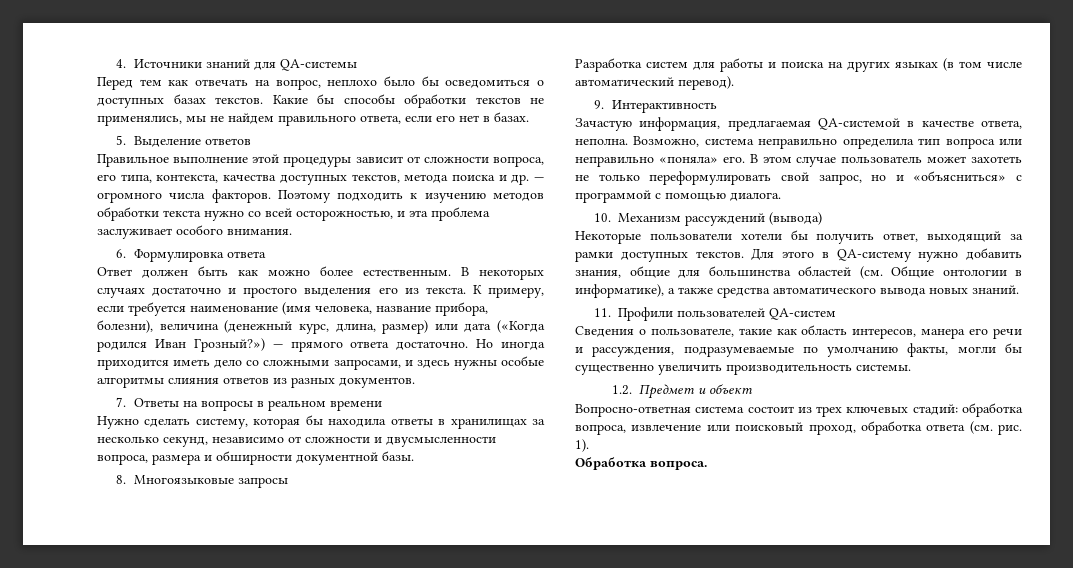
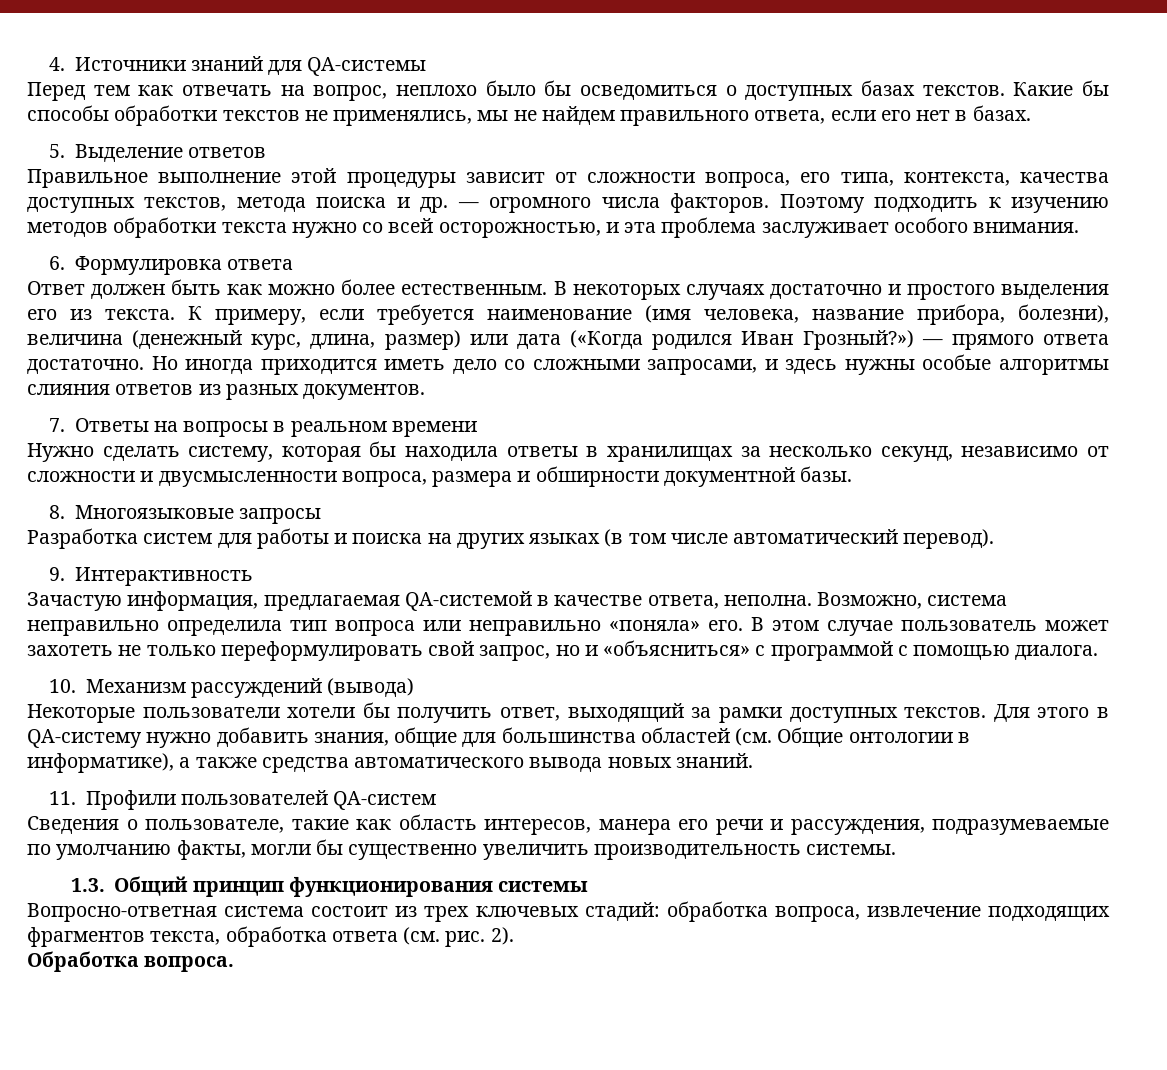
- 1.2. Предмет и объект
+ 1.3. Общий принцип функционирования системы
- Вопросно-ответная система состоит из трех ключевых стадий: обработка вопроса, извлечение или поисковый проход, обработка ответа (см. рис.
+ Вопросно-ответная система состоит из трех ключевых стадий: обработка вопроса, извлечение подходящих фрагментов текста, обработка ответа (см. рис.
- 1).
+ 2).

